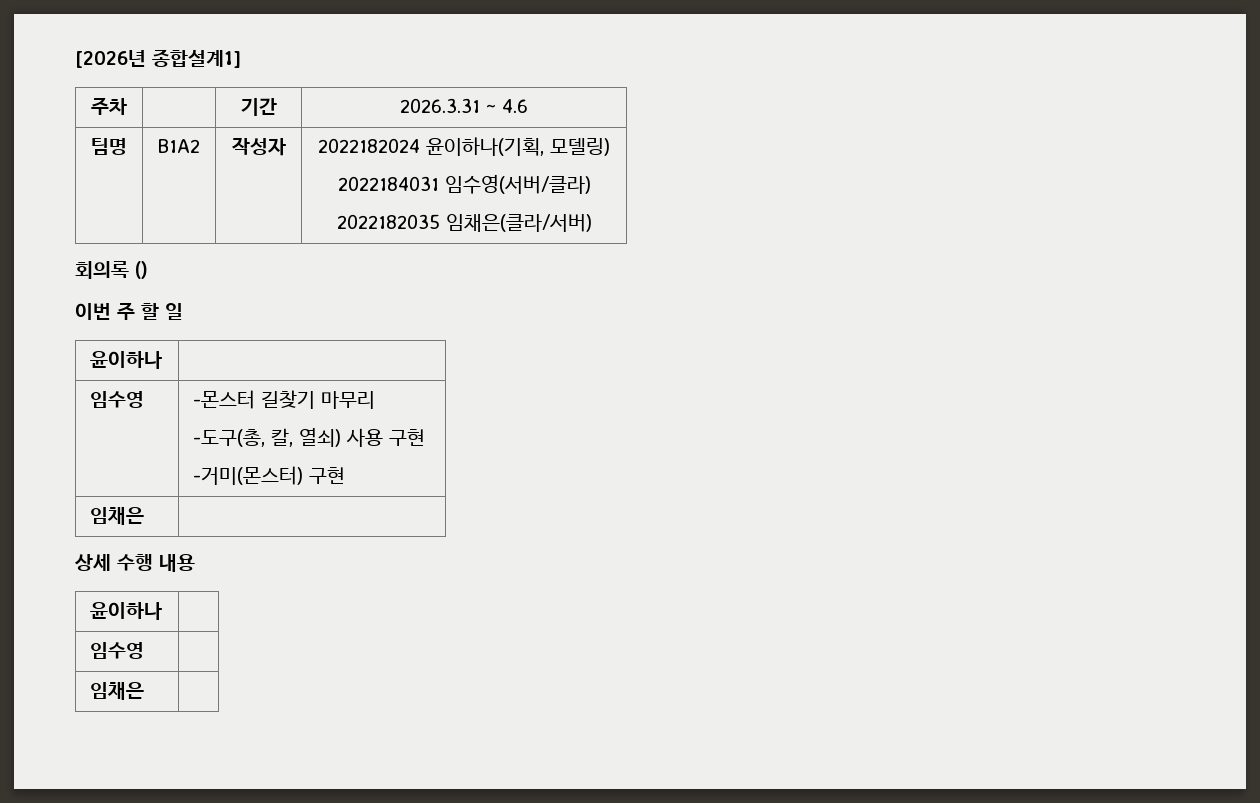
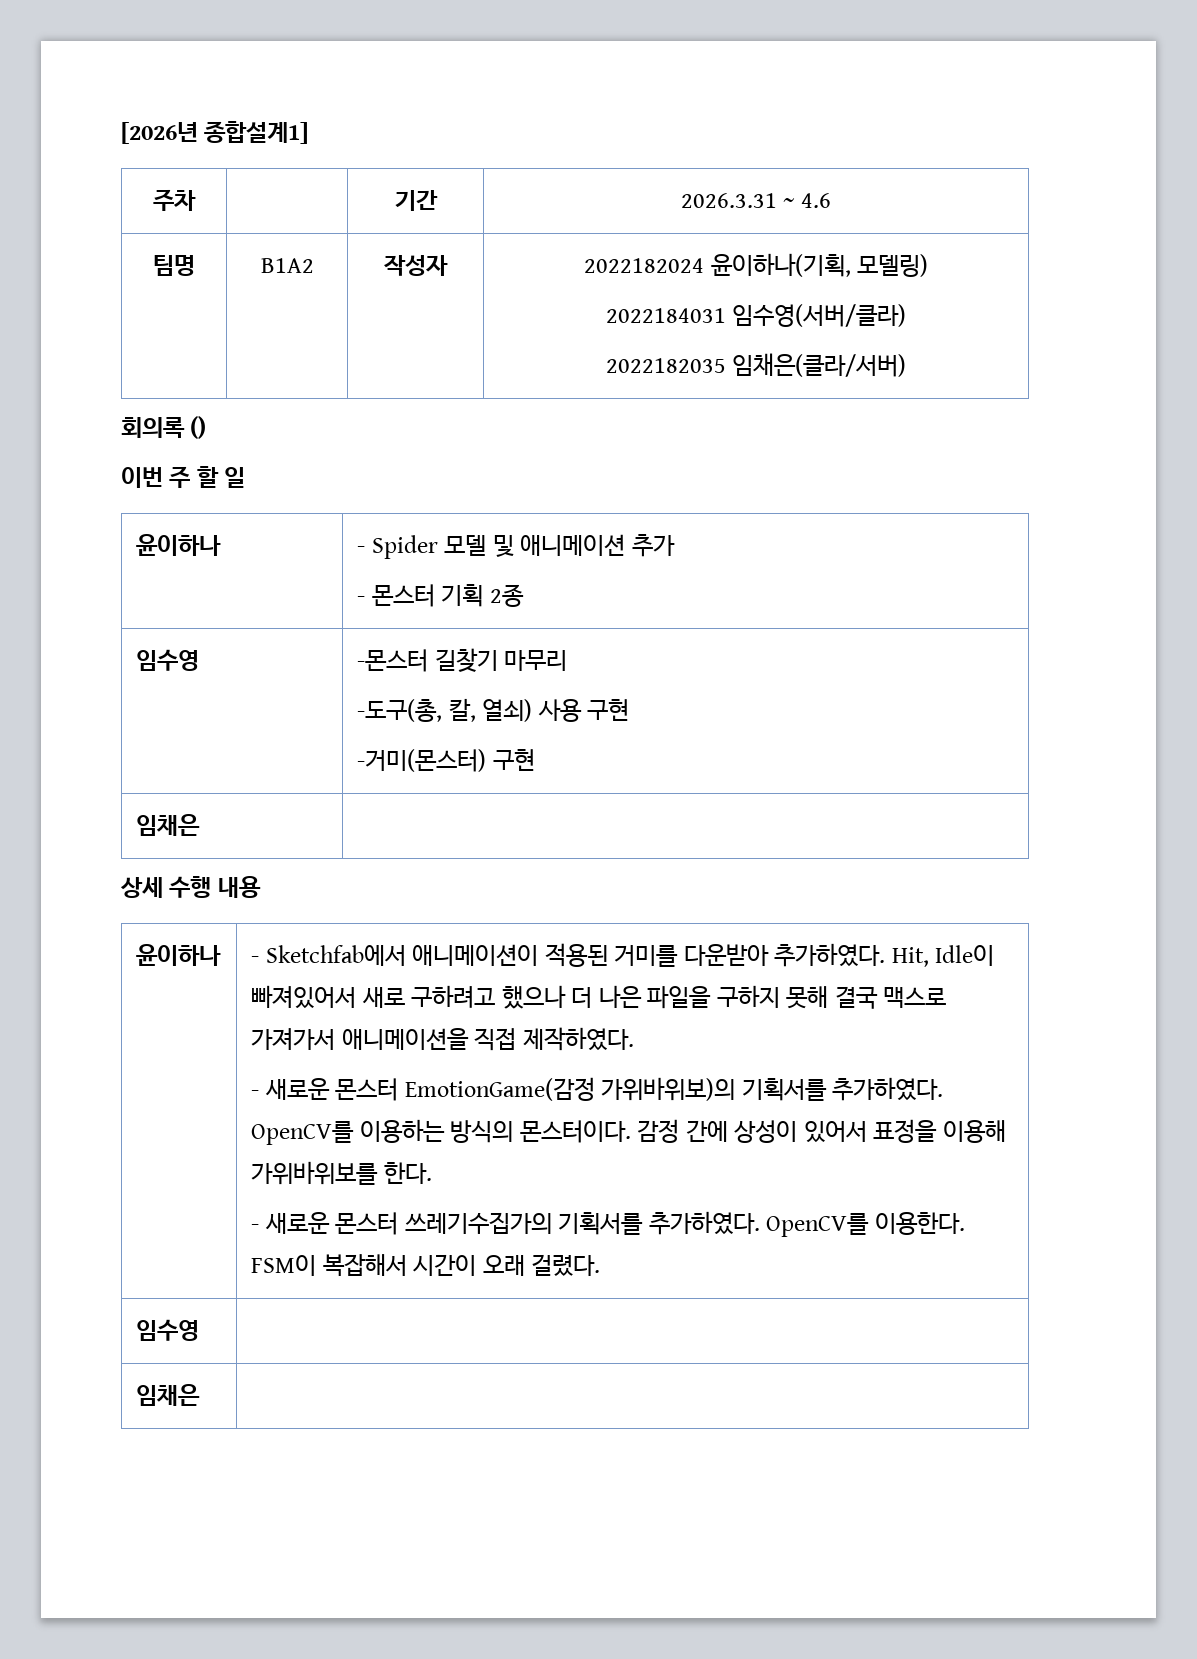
  이번 주 할 일
- 윤이하나 |
+ 윤이하나 | - Spider 모델 및 애니메이션 추가
+ - 몬스터 기획 2종
+ - Sketchfab에서 애니메이션이 적용된 거미를 다운받아 추가하였다. Hit, Idle이 빠져있어서 새로 구하려고 했으나 더 나은 파일을 구하지 못해 결국 맥스로 가져가서 애니메이션을 직접 제작하였다.
+ - 새로운 몬스터 EmotionGame(감정 가위바위보)의 기획서를 추가하였다. OpenCV를 이용하는 방식의 몬스터이다. 감정 간에 상성이 있어서 표정을 이용해 가위바위보를 한다.
+ - 새로운 몬스터 쓰레기수집가의 기획서를 추가하였다. OpenCV를 이용한다. FSM이 복잡해서 시간이 오래 걸렸다.

